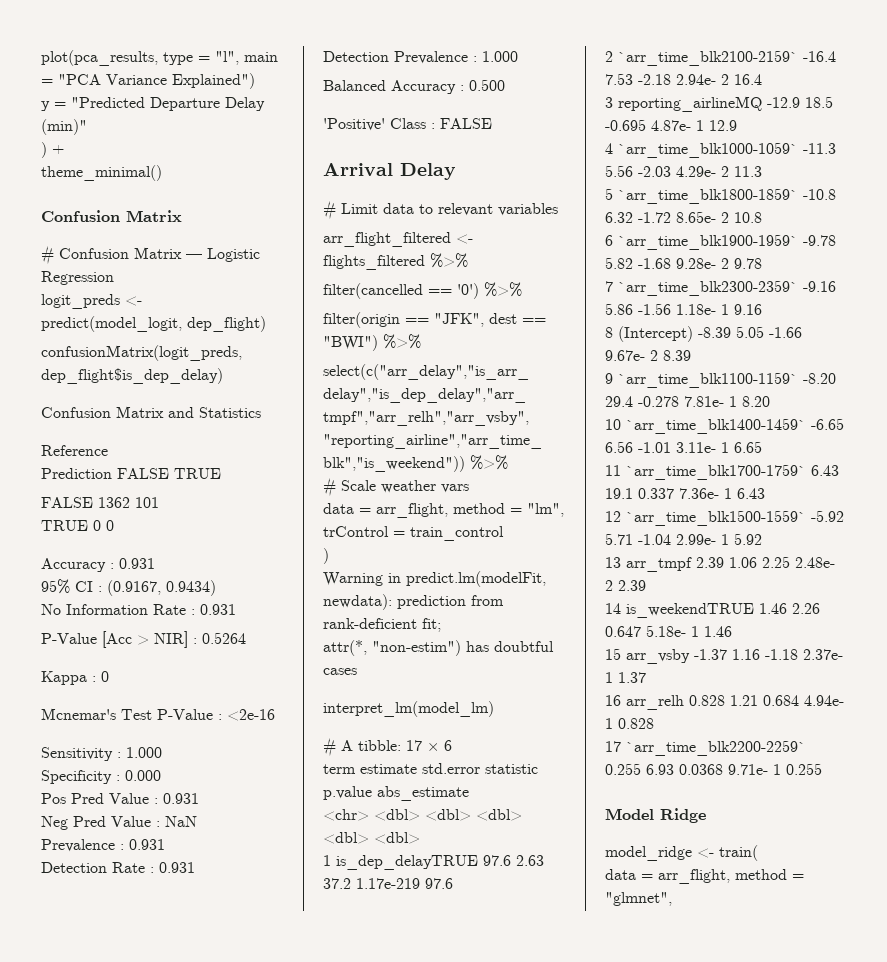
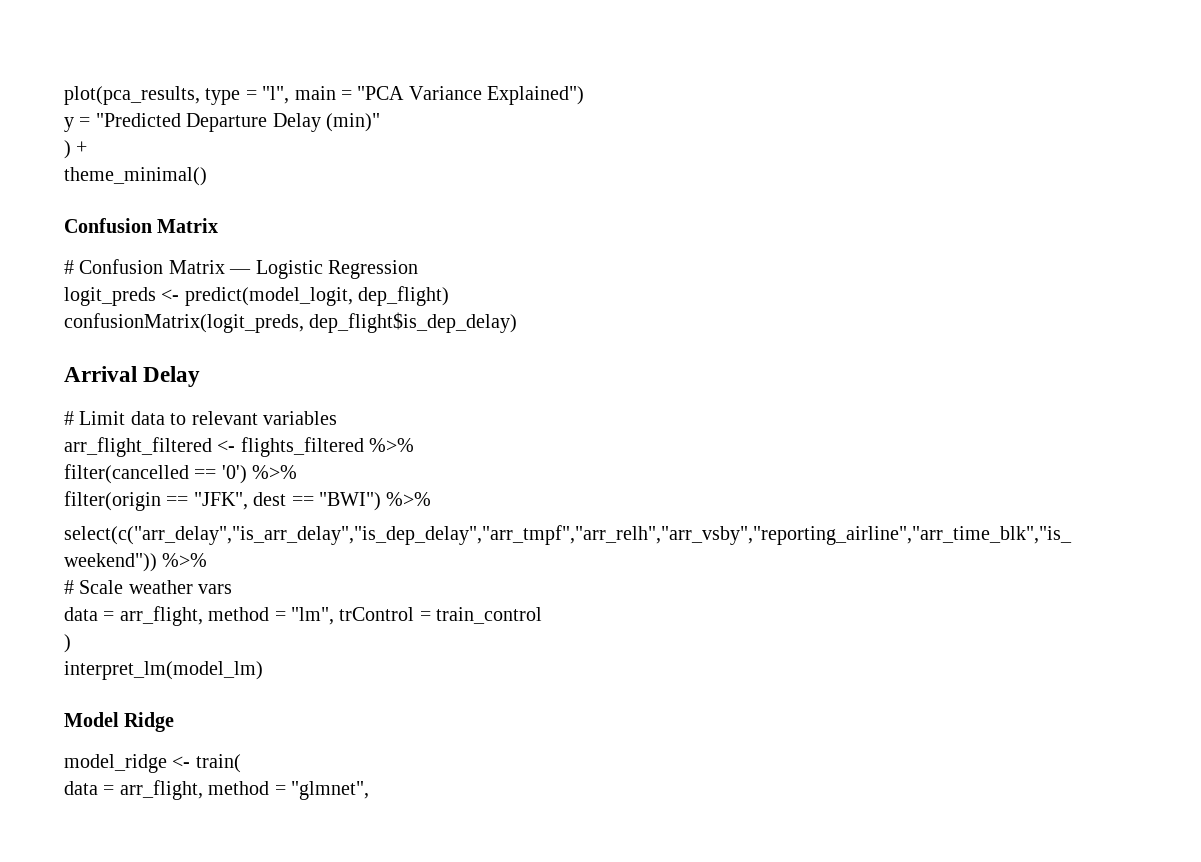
- Confusion Matrix and Statistics
- Reference
- Prediction FALSE TRUE
- FALSE 1362 101
- TRUE 0 0
- Accuracy : 0.931
- 95% CI : (0.9167, 0.9434)
- No Information Rate : 0.931
- P-Value [Acc > NIR] : 0.5264
- Kappa : 0
- Mcnemar's Test P-Value : <2e-16
- Sensitivity : 1.000
- Specificity : 0.000
- Pos Pred Value : 0.931
- Neg Pred Value : NaN
- Prevalence : 0.931
- Detection Rate : 0.931
- Detection Prevalence : 1.000
- Balanced Accuracy : 0.500
- 'Positive' Class : FALSE
- Warning in predict.lm(modelFit, newdata): prediction from rank-deficient fit;
- attr(*, "non-estim") has doubtful cases
  interpret_lm(model_lm)
- # A tibble: 17 × 6
- term estimate std.error statistic p.value abs_estimate
- <chr> <dbl> <dbl> <dbl> <dbl> <dbl>
- 1 is_dep_delayTRUE 97.6 2.63 37.2 1.17e-219 97.6
- 2 `arr_time_blk2100-2159` -16.4 7.53 -2.18 2.94e- 2 16.4
- 3 reporting_airlineMQ -12.9 18.5 -0.695 4.87e- 1 12.9
- 4 `arr_time_blk1000-1059` -11.3 5.56 -2.03 4.29e- 2 11.3
- 5 `arr_time_blk1800-1859` -10.8 6.32 -1.72 8.65e- 2 10.8
- 6 `arr_time_blk1900-1959` -9.78 5.82 -1.68 9.28e- 2 9.78
- 7 `arr_time_blk2300-2359` -9.16 5.86 -1.56 1.18e- 1 9.16
- 8 (Intercept) -8.39 5.05 -1.66 9.67e- 2 8.39
- 9 `arr_time_blk1100-1159` -8.20 29.4 -0.278 7.81e- 1 8.20
- 10 `arr_time_blk1400-1459` -6.65 6.56 -1.01 3.11e- 1 6.65
- 11 `arr_time_blk1700-1759` 6.43 19.1 0.337 7.36e- 1 6.43
- 12 `arr_time_blk1500-1559` -5.92 5.71 -1.04 2.99e- 1 5.92
- 13 arr_tmpf 2.39 1.06 2.25 2.48e- 2 2.39
- 14 is_weekendTRUE 1.46 2.26 0.647 5.18e- 1 1.46
- 15 arr_vsby -1.37 1.16 -1.18 2.37e- 1 1.37
- 16 arr_relh 0.828 1.21 0.684 4.94e- 1 0.828
- 17 `arr_time_blk2200-2259` 0.255 6.93 0.0368 9.71e- 1 0.255

